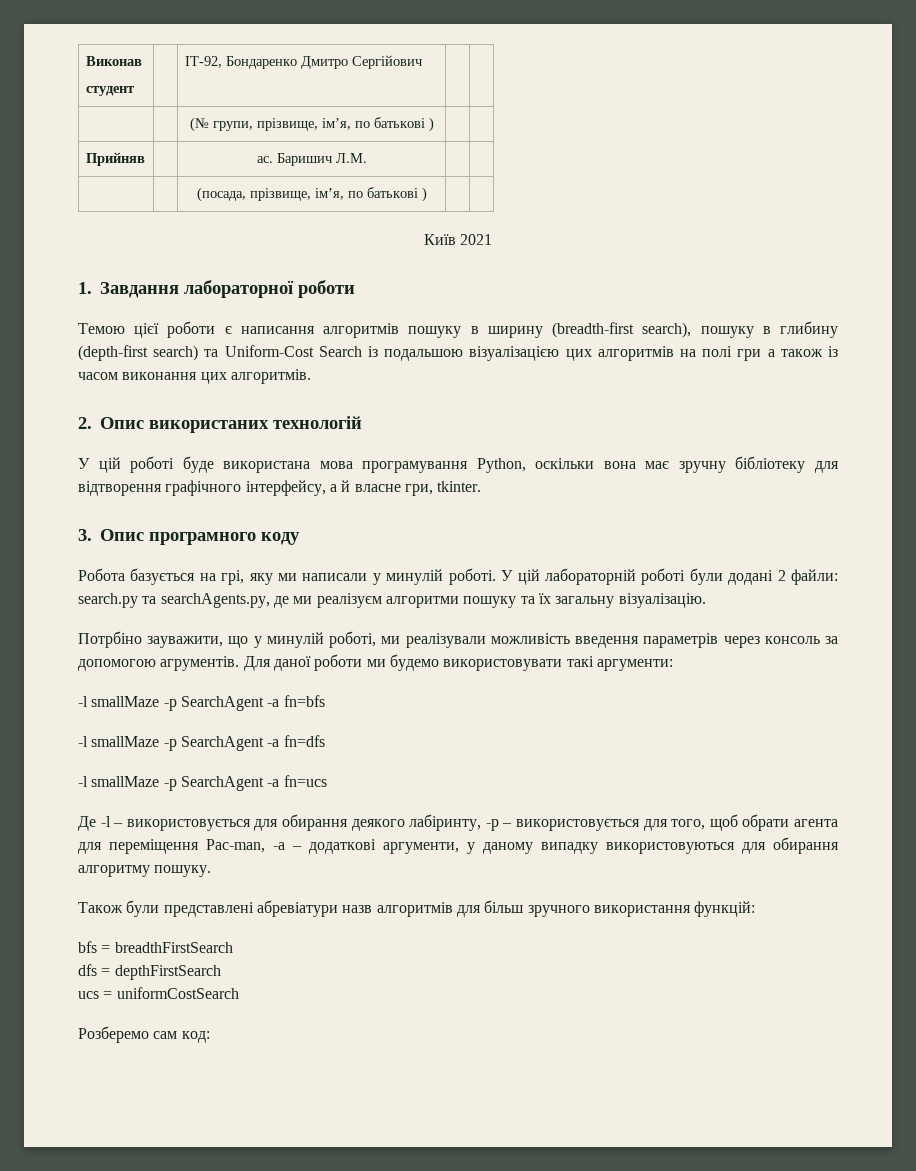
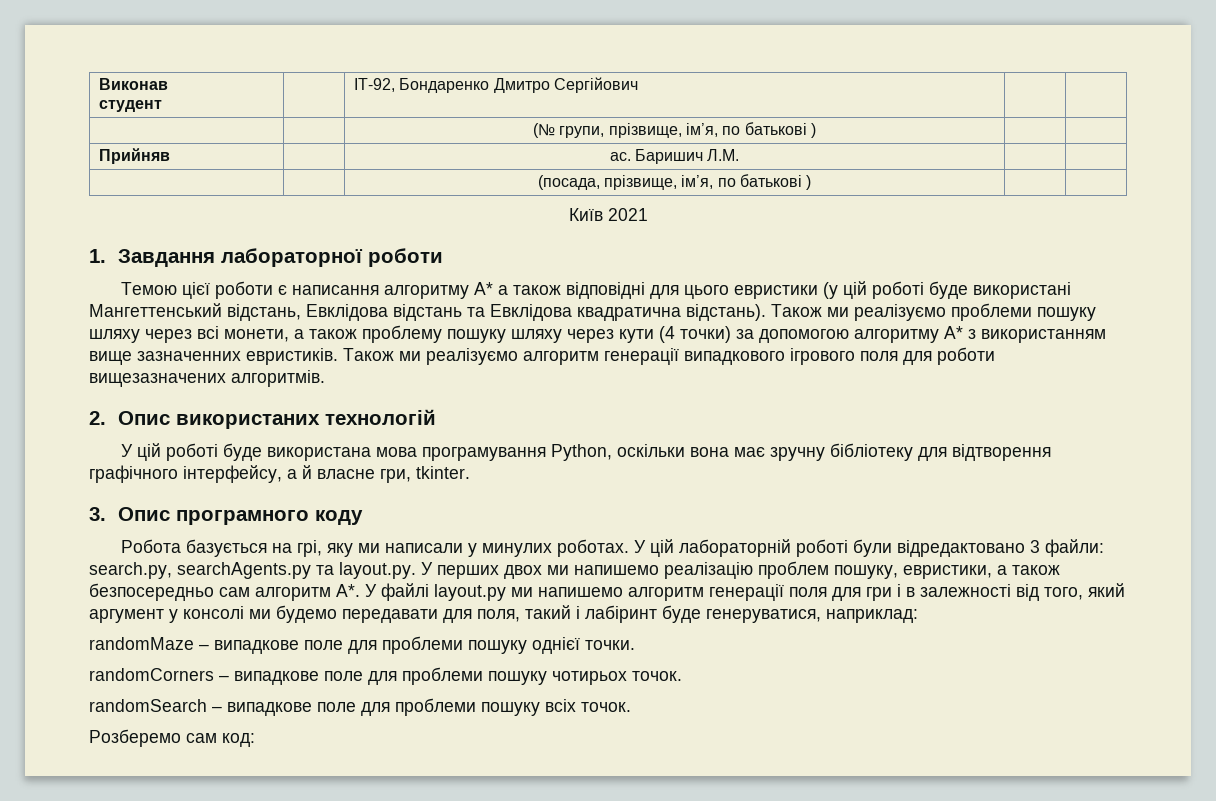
- Темою цієї роботи є написання алгоритмів пошуку в ширину (breadth-first search), пошуку в глибину (depth-first search) та Uniform-Cost Search із подальшою візуалізацією цих алгоритмів на полі гри а також із часом виконання цих алгоритмів.
+ Темою цієї роботи є написання алгоритму A* а також відповідні для цього евристики (у цій роботі буде використані Мангеттенський відстань, Евклідова відстань та Евклідова квадратична відстань). Також ми реалізуємо проблеми пошуку шляху через всі монети, а також проблему пошуку шляху через кути (4 точки) за допомогою алгоритму А* з використанням вище зазначенних евристиків. Також ми реалізуємо алгоритм генерації випадкового ігрового поля для роботи вищезазначених алгоритмів.
- Робота базується на грі, яку ми написали у минулій роботі.
+ Робота базується на грі, яку ми написали у минулих роботах.
- У цій лабораторній роботі були додані 2 файли: search.py та searchAgents.py, де ми реалізуєм алгоритми пошуку та їх загальну візуалізацію.
- Потрбіно зауважити, що у минулій роботі, ми реалізували можливість введення параметрів через консоль за допомогою агрументів. Для даної роботи ми будемо використовувати такі аргументи:
- -l smallMaze -p SearchAgent -a fn=bfs
- -l smallMaze -p SearchAgent -a fn=dfs
- -l smallMaze -p SearchAgent -a fn=ucs
- Де -l – використовується для обирання деякого лабіринту, -p – використовується для того, щоб обрати агента для переміщення Pac-man, -a – додаткові аргументи, у даному випадку використовуються для обирання алгоритму пошуку.
- Також були представлені абревіатури назв алгоритмів для більш зручного використання функцій:
- bfs = breadthFirstSearch
- dfs = depthFirstSearch
- ucs = uniformCostSearch
+ У цій лабораторній роботі були відредактовано 3 файли: search.py, searchAgents.py та layout.py. У перших двох ми напишемо реалізацію проблем пошуку, евристики, а також безпосередньо сам алгоритм А*. У файлі layout.py ми напишемо алгоритм генерації поля для гри і в залежності від того, який аргумент у консолі ми будемо передавати для поля, такий і лабіринт буде генеруватися, наприклад:
+ randomMaze – випадкове поле для проблеми пошуку однієї точки.
+ randomCorners – випадкове поле для проблеми пошуку чотирьох точок.
+ randomSearch – випадкове поле для проблеми пошуку всіх точок.

